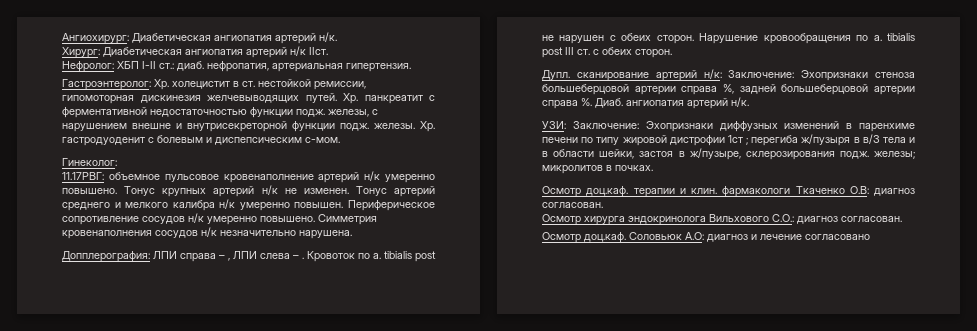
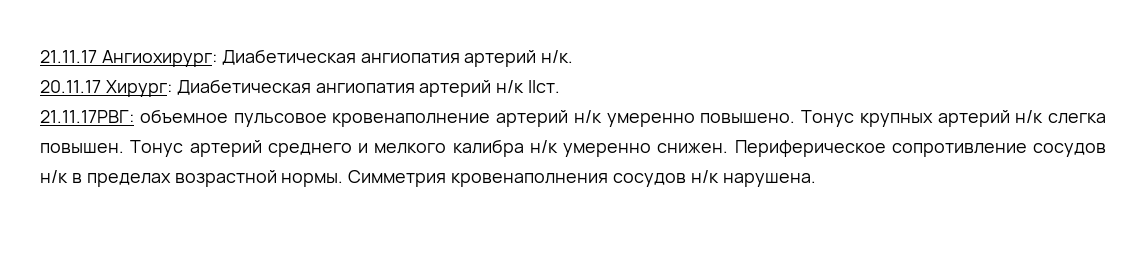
- Ангиохирург: Диабетическая ангиопатия артерий н/к.
+ 21.11.17 Ангиохирург: Диабетическая ангиопатия артерий н/к.
- Хирург: Диабетическая ангиопатия артерий н/к IIcт.
+ 20.11.17 Хирург: Диабетическая ангиопатия артерий н/к IIcт.
- Нефролог: ХБП I-II ст.: диаб. нефропатия, артериальная гипертензия.
- Гастроэнтеролог: Хр. холецистит в ст. нестойкой ремиссии, гипомоторная дискинезия желчевыводящих путей. Хр. панкреатит с ферментативной недостаточностью функции подж. железы, с нарушением внешне и внутрисекреторной функции подж. железы. Хр. гастродуоденит с болевым и диспепсическим с-мом.
- Гинеколог:
- 11.17РВГ: объемное пульсовое кровенаполнение артерий н/к умеренно повышено.
+ 21.11.17РВГ: объемное пульсовое кровенаполнение артерий н/к умеренно повышено.
- Тонус крупных артерий н/к не изменен.
+ Тонус крупных артерий н/к слегка повышен.
- Тонус артерий среднего и мелкого калибра н/к умеренно повышен.
+ Тонус артерий среднего и мелкого калибра н/к умеренно снижен.
- Периферическое сопротивление сосудов н/к умеренно повышено.
+ Периферическое сопротивление сосудов н/к в пределах возрастной нормы.
- Симметрия кровенаполнения сосудов н/к незначительно нарушена.
+ Симметрия кровенаполнения сосудов н/к нарушена.
- Допплерография: ЛПИ справа – , ЛПИ слева – . Кровоток по а. tibialis роst не нарушен с обеих сторон. Нарушение кровообращения по а. tibialis роst III ст. с обеих сторон.
- Дупл. сканирование артерий н/к: Заключение: Эхопризнаки стеноза большеберцовой артерии справа %, задней большеберцовой артерии справа %. Диаб. ангиопатия артерий н/к.
- УЗИ: Заключение: Эхопризнаки диффузных изменений в паренхиме печени по типу жировой дистрофии 1ст ; перегиба ж/пузыря в в/3 тела и в области шейки, застоя в ж/пузыре, склерозирования подж. железы; микролитов в почках.
- Осмотр доц.каф. терапии и клин. фармакологи Ткаченко О.В: диагноз согласован.
- Осмотр хирурга эндокринолога Вильхового С.О.: диагноз согласован.
- Осмотр доц.каф. Соловьюк А.О: диагноз и лечение согласовано

